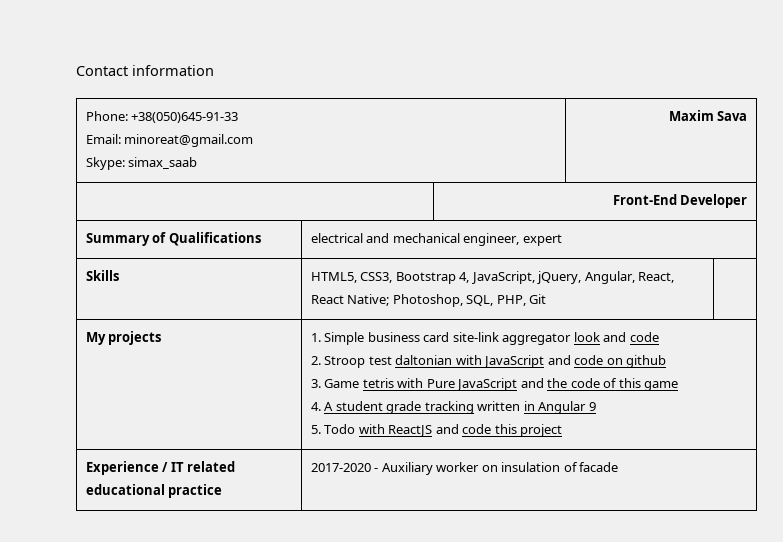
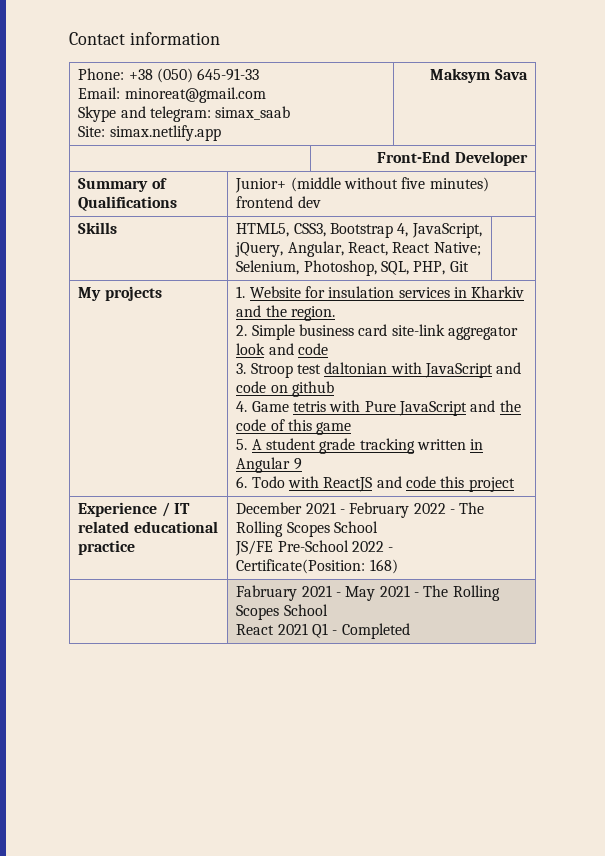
- Phone: +38(050)645-91-33
+ Phone: +38 (050) 645-91-33
  Email: minoreat@gmail.com
- Skype: simax_saab | Maxim Sava
+ Skype and telegram: simax_saab
+ Site: simax.netlify.app | Maksym Sava
- Summary of Qualifications | electrical and mechanical engineer, expert
+ Summary of Qualifications | Junior+ (middle without five minutes) frontend dev
- Skills | HTML5, CSS3, Bootstrap 4, JavaScript, jQuery, Angular, React, React Native; Photoshop, SQL, PHP, Git |
+ Skills | HTML5, CSS3, Bootstrap 4, JavaScript, jQuery, Angular, React, React Native; Selenium, Photoshop, SQL, PHP, Git |
- 1. Simple business card site-link aggregator look and code
+ 1. Website for insulation services in Kharkiv and the region.
+ 2. Simple business card site-link aggregator look and code
- 2. Stroop test daltonian with JavaScript and code on github
+ 3. Stroop test daltonian with JavaScript and code on github
- 3. Game tetris with Pure JavaScript and the code of this game
+ 4. Game tetris with Pure JavaScript and the code of this game
- 4. A student grade tracking written in Angular 9
+ 5. A student grade tracking written in Angular 9
- 5. Todo with ReactJS and code this project
+ 6. Todo with ReactJS and code this project
- Experience / IT related educational practice | 2017-2020 - Auxiliary worker on insulation of facade
+ Experience / IT related educational practice | December 2021 - February 2022 - The Rolling Scopes School
+ JS/FE Pre-School 2022 - Certificate(Position: 168)
+ | Fabruary 2021 - May 2021 - The Rolling Scopes School
+ React 2021 Q1 - Completed

